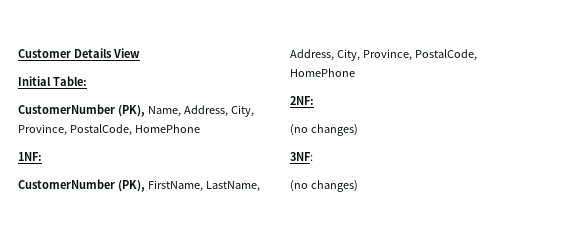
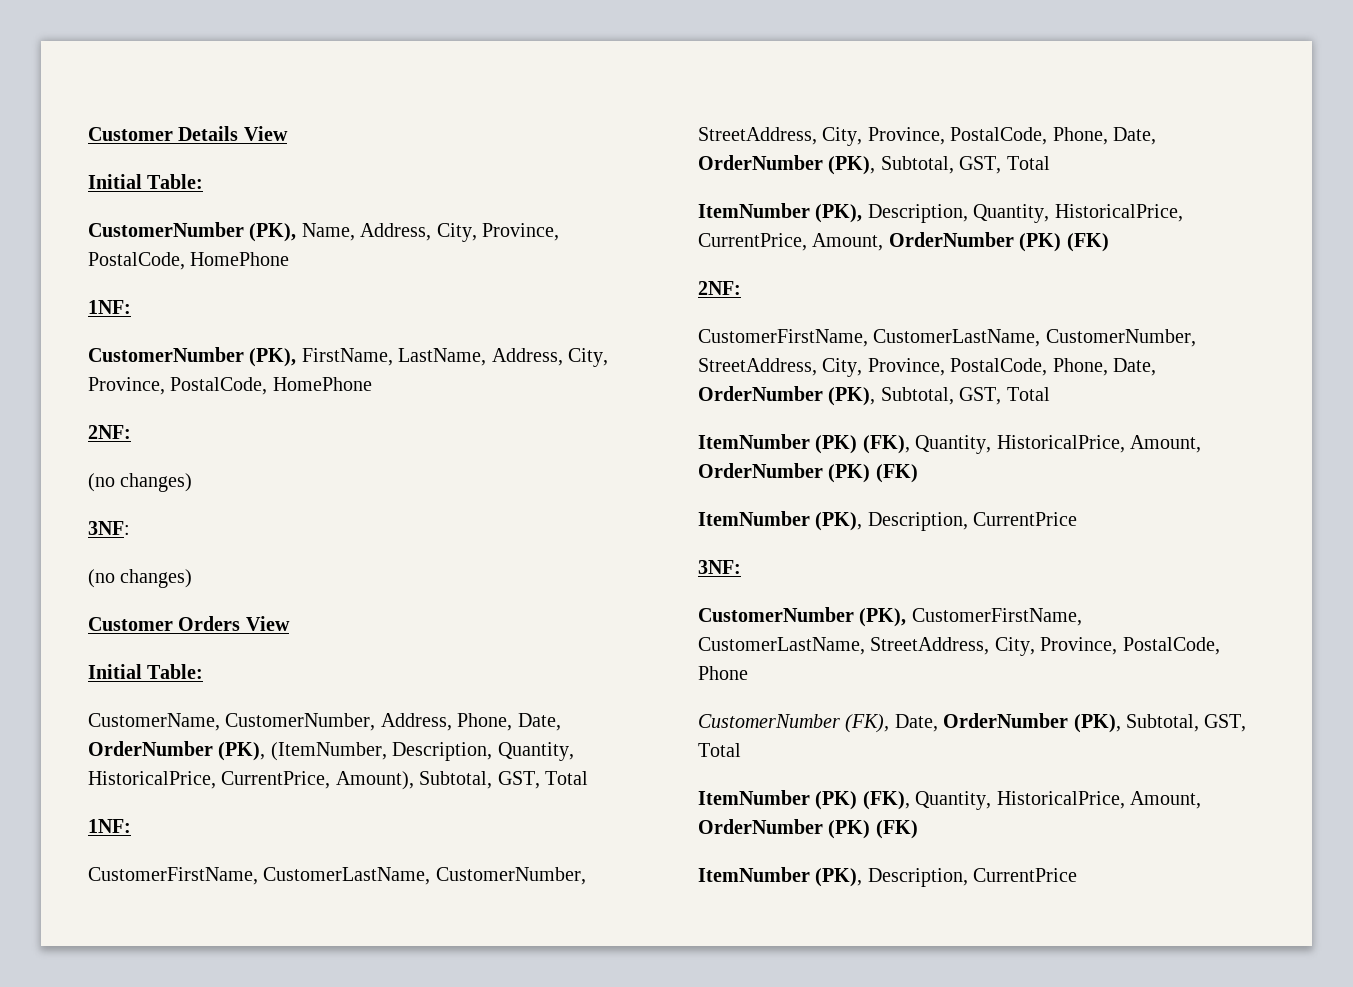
+ Customer Orders View
+ Initial Table:
+ CustomerName, CustomerNumber, Address, Phone, Date, OrderNumber (PK), (ItemNumber, Description, Quantity, HistoricalPrice, CurrentPrice, Amount), Subtotal, GST, Total
+ 1NF:
+ CustomerFirstName, CustomerLastName, CustomerNumber, StreetAddress, City, Province, PostalCode, Phone, Date, OrderNumber (PK), Subtotal, GST, Total
+ ItemNumber (PK), Description, Quantity, HistoricalPrice, CurrentPrice, Amount, OrderNumber (PK) (FK)
+ 2NF:
+ CustomerFirstName, CustomerLastName, CustomerNumber, StreetAddress, City, Province, PostalCode, Phone, Date, OrderNumber (PK), Subtotal, GST, Total
+ ItemNumber (PK) (FK), Quantity, HistoricalPrice, Amount, OrderNumber (PK) (FK)
+ ItemNumber (PK), Description, CurrentPrice
+ 3NF:
+ CustomerNumber (PK), CustomerFirstName, CustomerLastName, StreetAddress, City, Province, PostalCode, Phone
+ CustomerNumber (FK), Date, OrderNumber (PK), Subtotal, GST, Total
+ ItemNumber (PK) (FK), Quantity, HistoricalPrice, Amount, OrderNumber (PK) (FK)
+ ItemNumber (PK), Description, CurrentPrice

